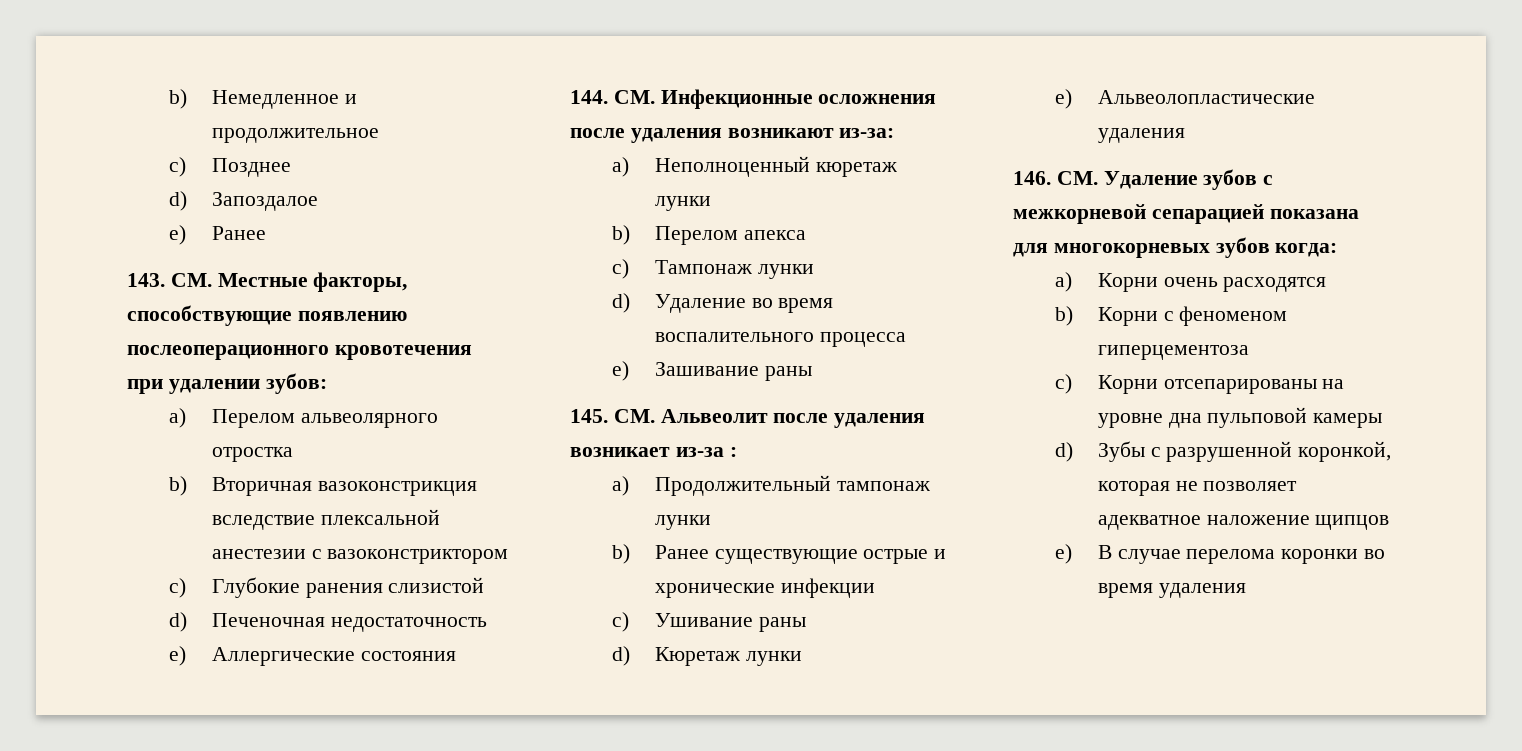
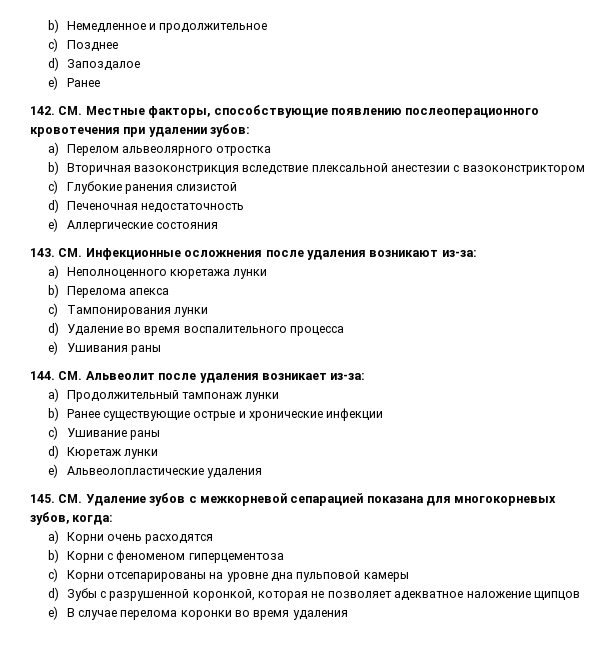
- 143. СМ. Местные факторы, способствующие появлению послеоперационного кровотечения при удалении зубов:
+ 142. СМ. Местные факторы, способствующие появлению послеоперационного кровотечения при удалении зубов:
- 144. СМ. Инфекционные осложнения после удаления возникают из-за:
+ 143. СМ. Инфекционные осложнения после удаления возникают из-за:
- a) Неполноценный кюретаж лунки
- b) Перелом апекса
+ a) Неполноценного кюретажа лунки
+ b) Перелома апекса
- c) Тампонаж лунки
+ c) Тампонирования лунки
- e) Зашивание раны
- 145. СМ. Альвеолит после удаления возникает из-за :
+ e) Ушивания раны
+ 144. СМ. Альвеолит после удаления возникает из-за:
- 146. СМ. Удаление зубов с межкорневой сепарацией показана для многокорневых зубов когда:
+ 145. СМ. Удаление зубов с межкорневой сепарацией показана для многокорневых зубов, когда:

